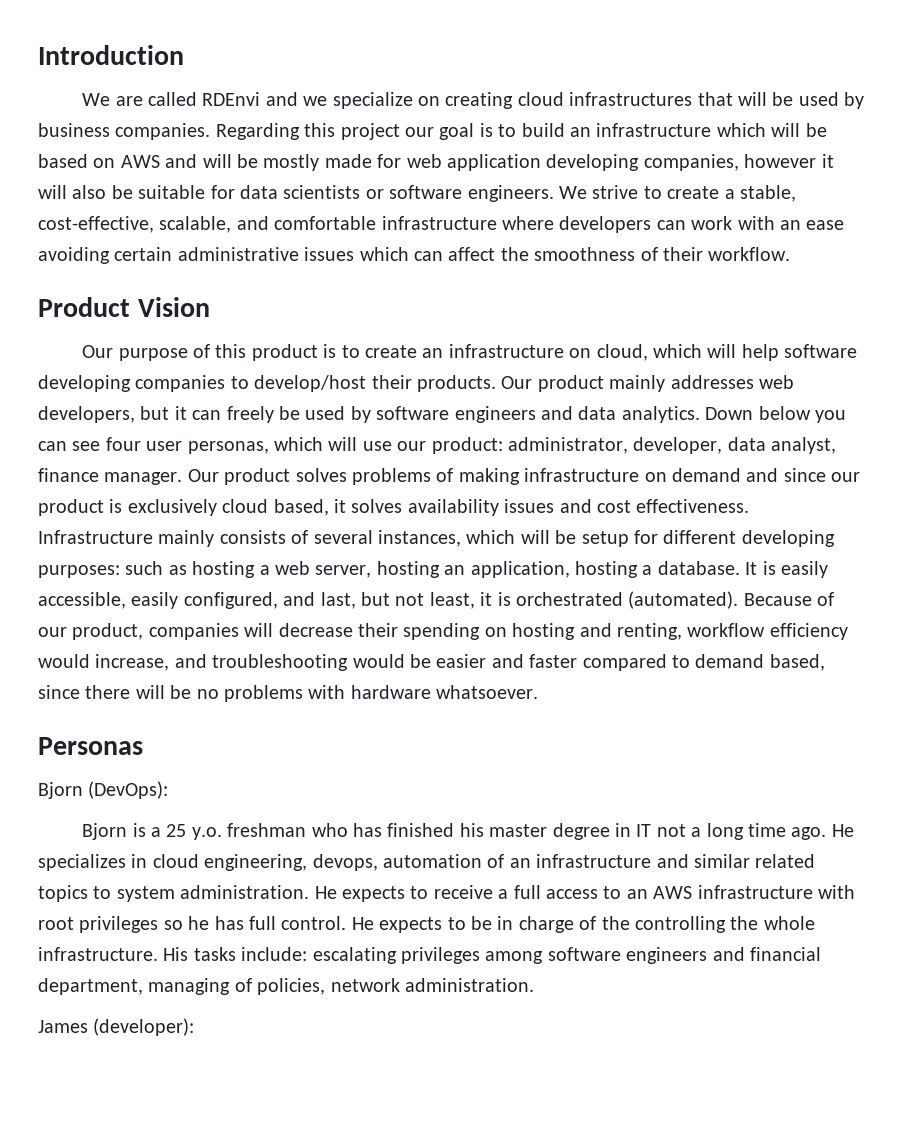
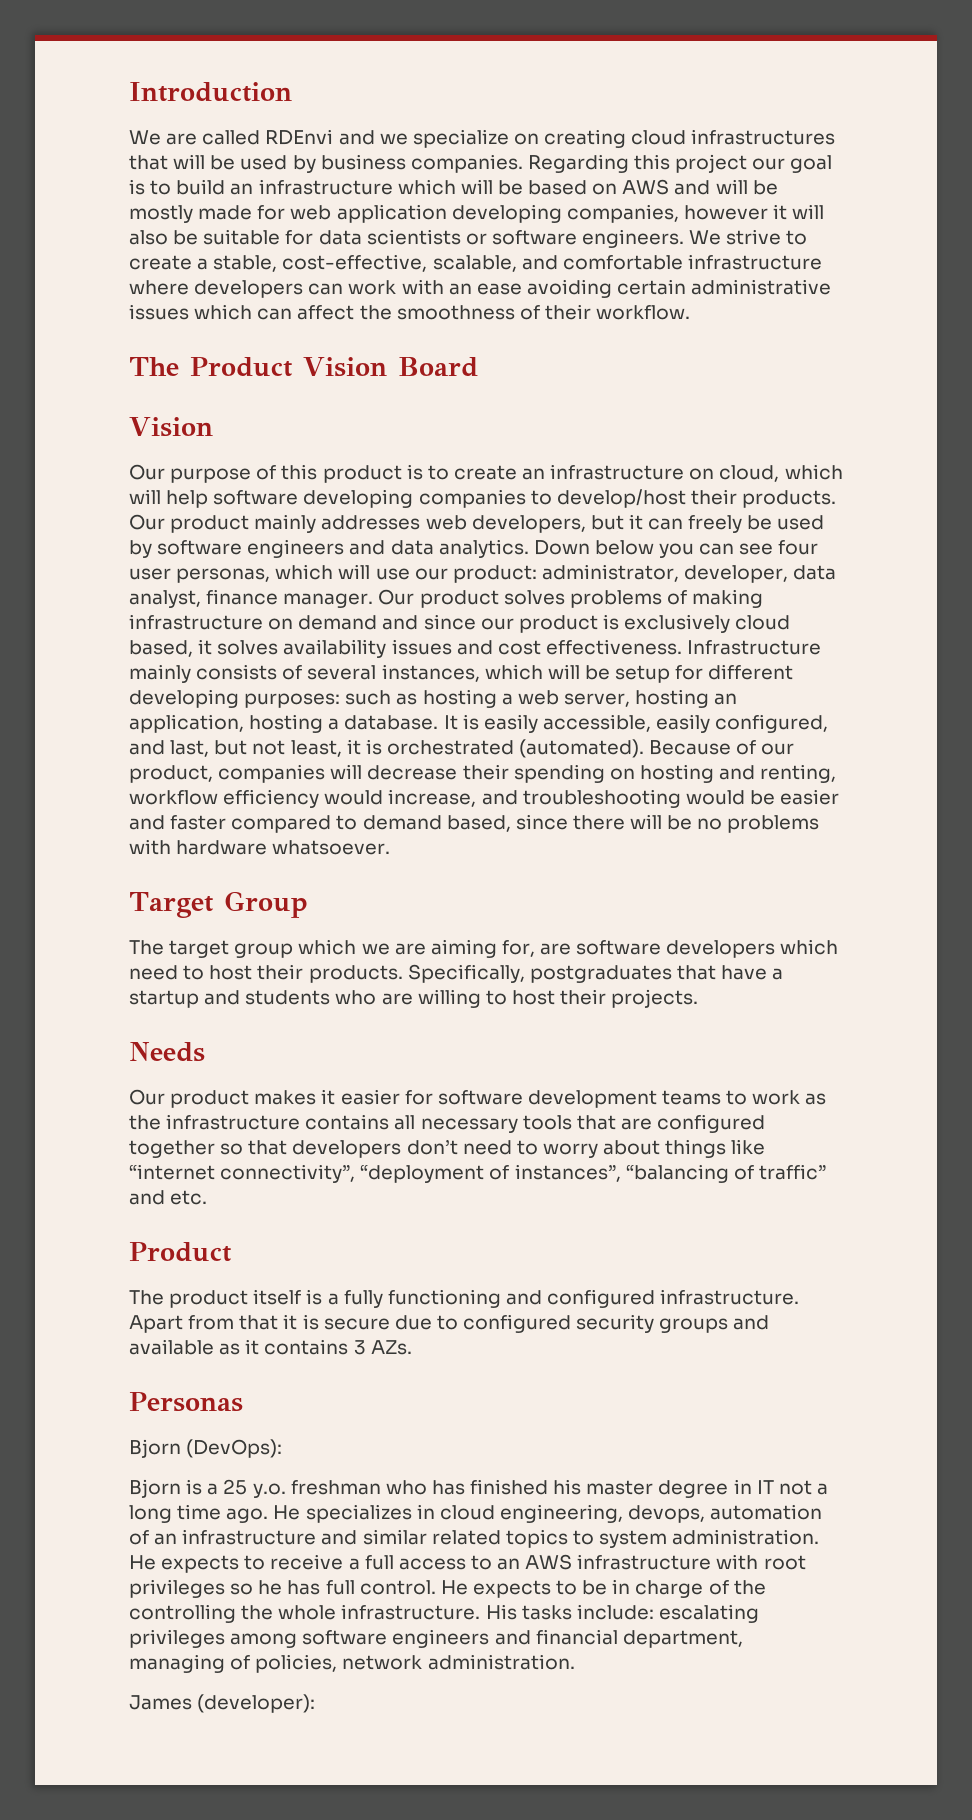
- Product Vision
+ The Product Vision Board
+ Vision
+ Target Group
+ The target group which we are aiming for, are software developers which need to host their products. Specifically, postgraduates that have a startup and students who are willing to host their projects.
+ Needs
+ Our product makes it easier for software development teams to work as the infrastructure contains all necessary tools that are configured together so that developers don’t need to worry about things like “internet connectivity”, “deployment of instances”, “balancing of traffic” and etc.
+ Product
+ The product itself is a fully functioning and configured infrastructure. Apart from that it is secure due to configured security groups and available as it contains 3 AZs.

